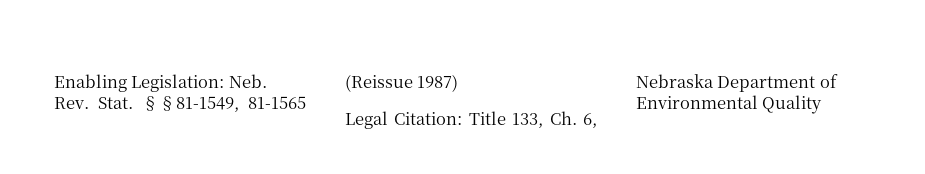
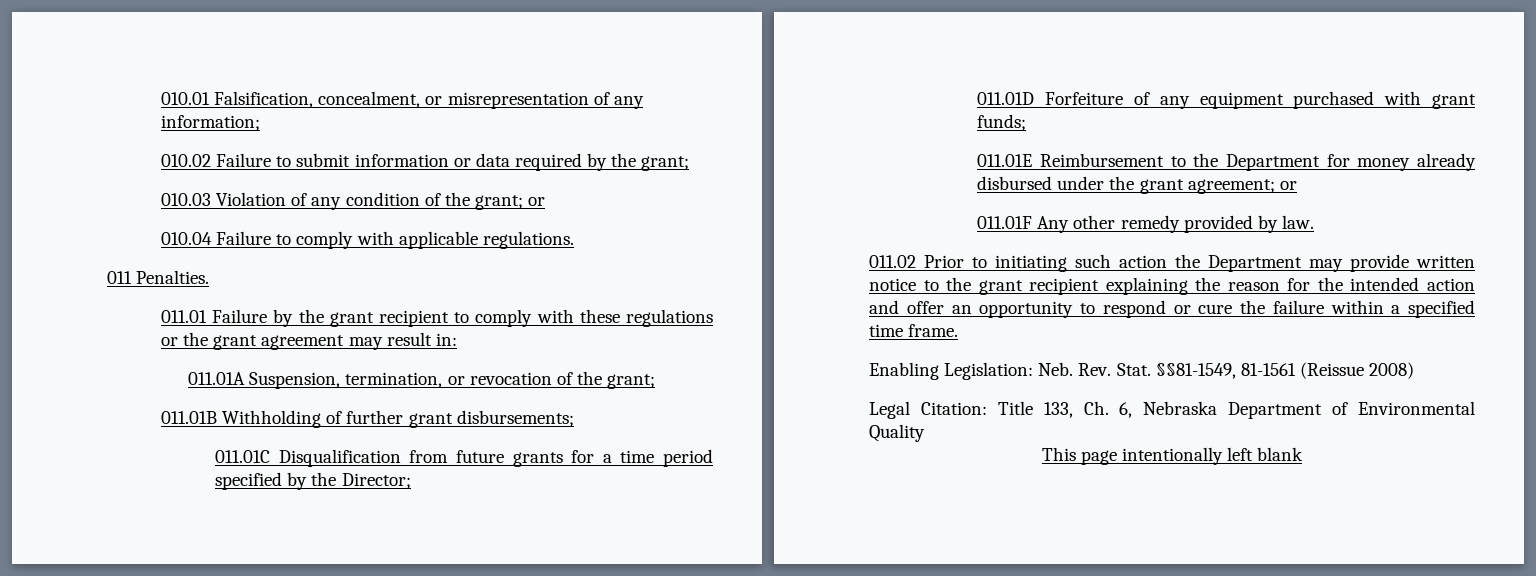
+ 010.01 Falsification, concealment, or misrepresentation of any information;
+ 010.02 Failure to submit information or data required by the grant;
+ 010.03 Violation of any condition of the grant; or
+ 010.04 Failure to comply with applicable regulations.
+ 011 Penalties.
+ 011.01 Failure by the grant recipient to comply with these regulations or the grant agreement may result in:
+ 011.01A Suspension, termination, or revocation of the grant;
+ 011.01B Withholding of further grant disbursements;
+ 011.01C Disqualification from future grants for a time period specified by the Director;
+ 011.01D Forfeiture of any equipment purchased with grant funds;
+ 011.01E Reimbursement to the Department for money already disbursed under the grant agreement; or
+ 011.01F Any other remedy provided by law.
+ 011.02 Prior to initiating such action the Department may provide written notice to the grant recipient explaining the reason for the intended action and offer an opportunity to respond or cure the failure within a specified time frame.
- §§81-1549, 81-1565 (Reissue 1987)
+ §§81-1549, 81-1561 (Reissue 2008)
+ This page intentionally left blank

